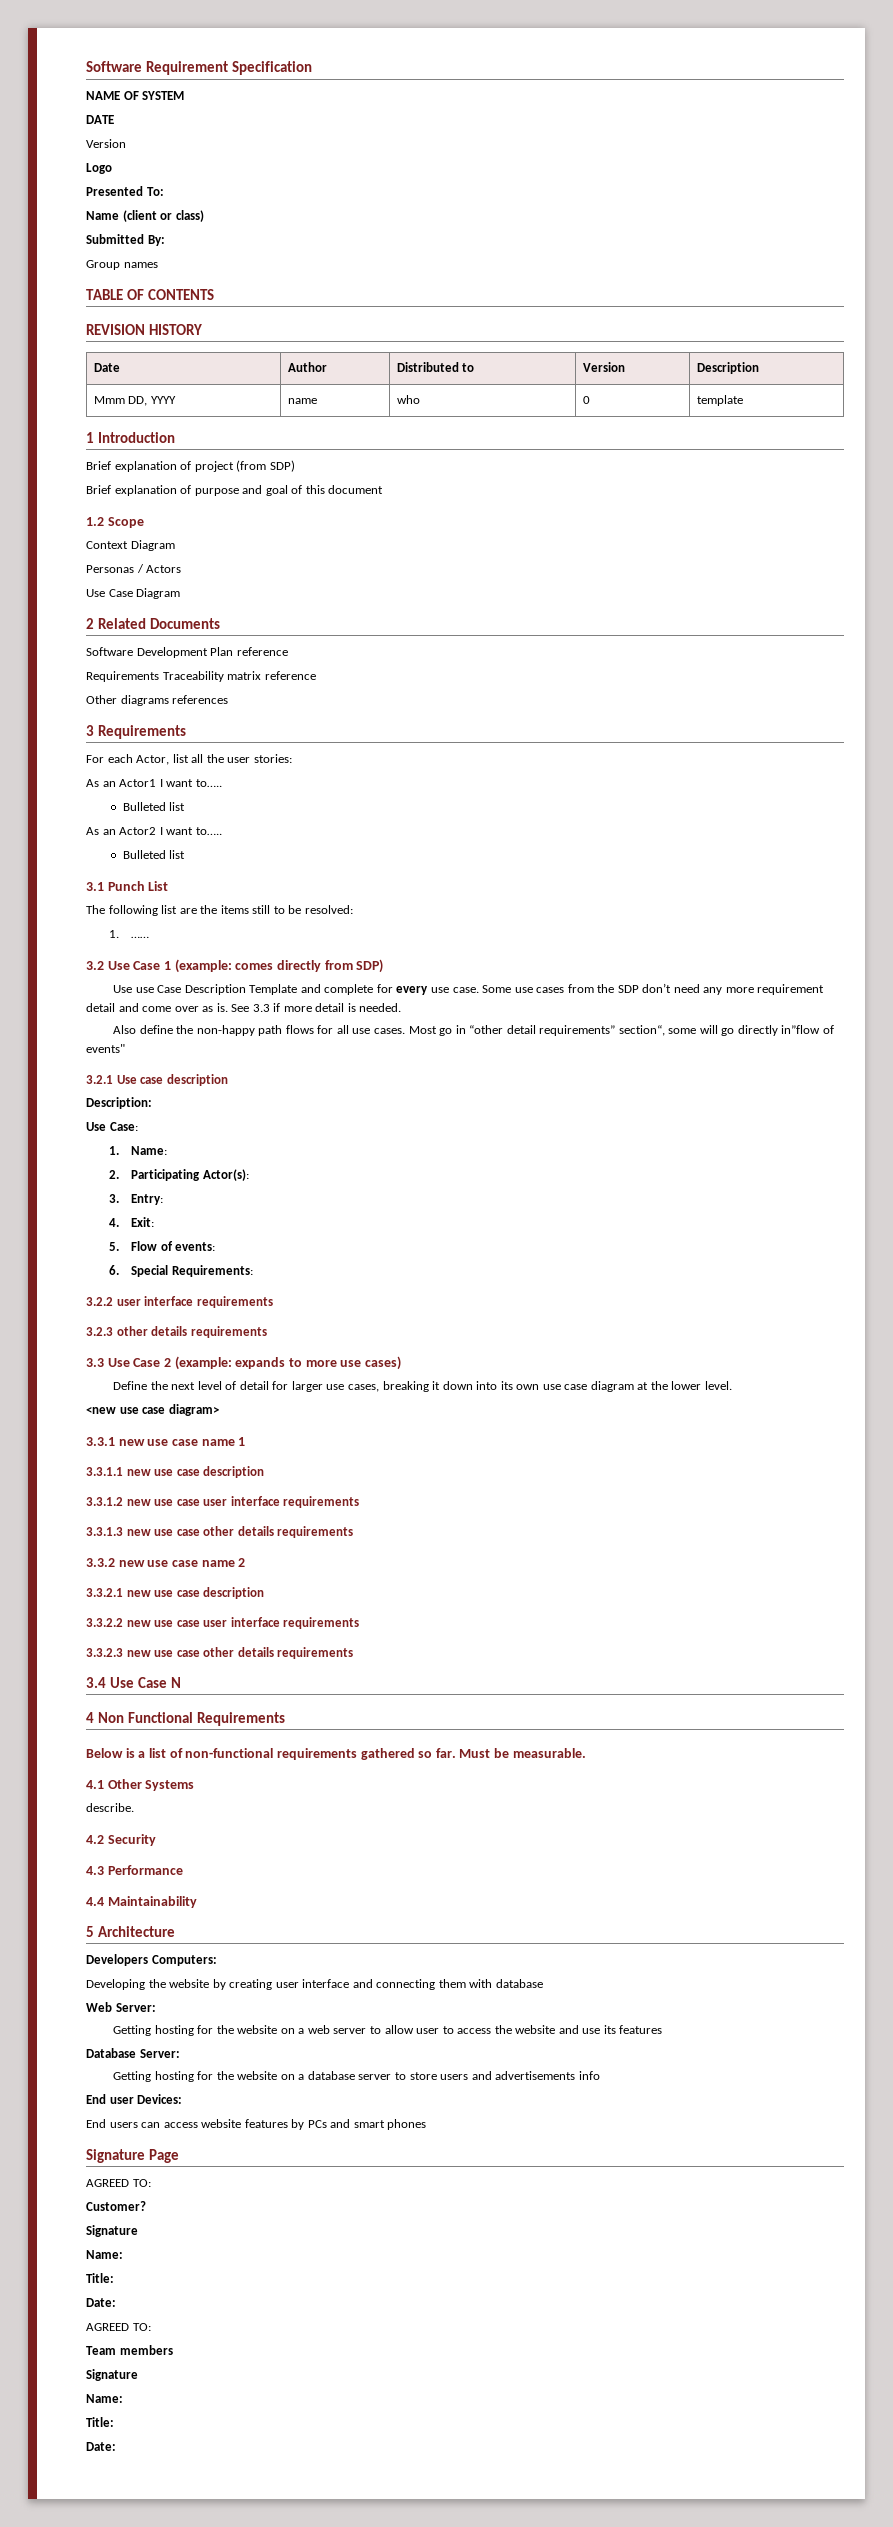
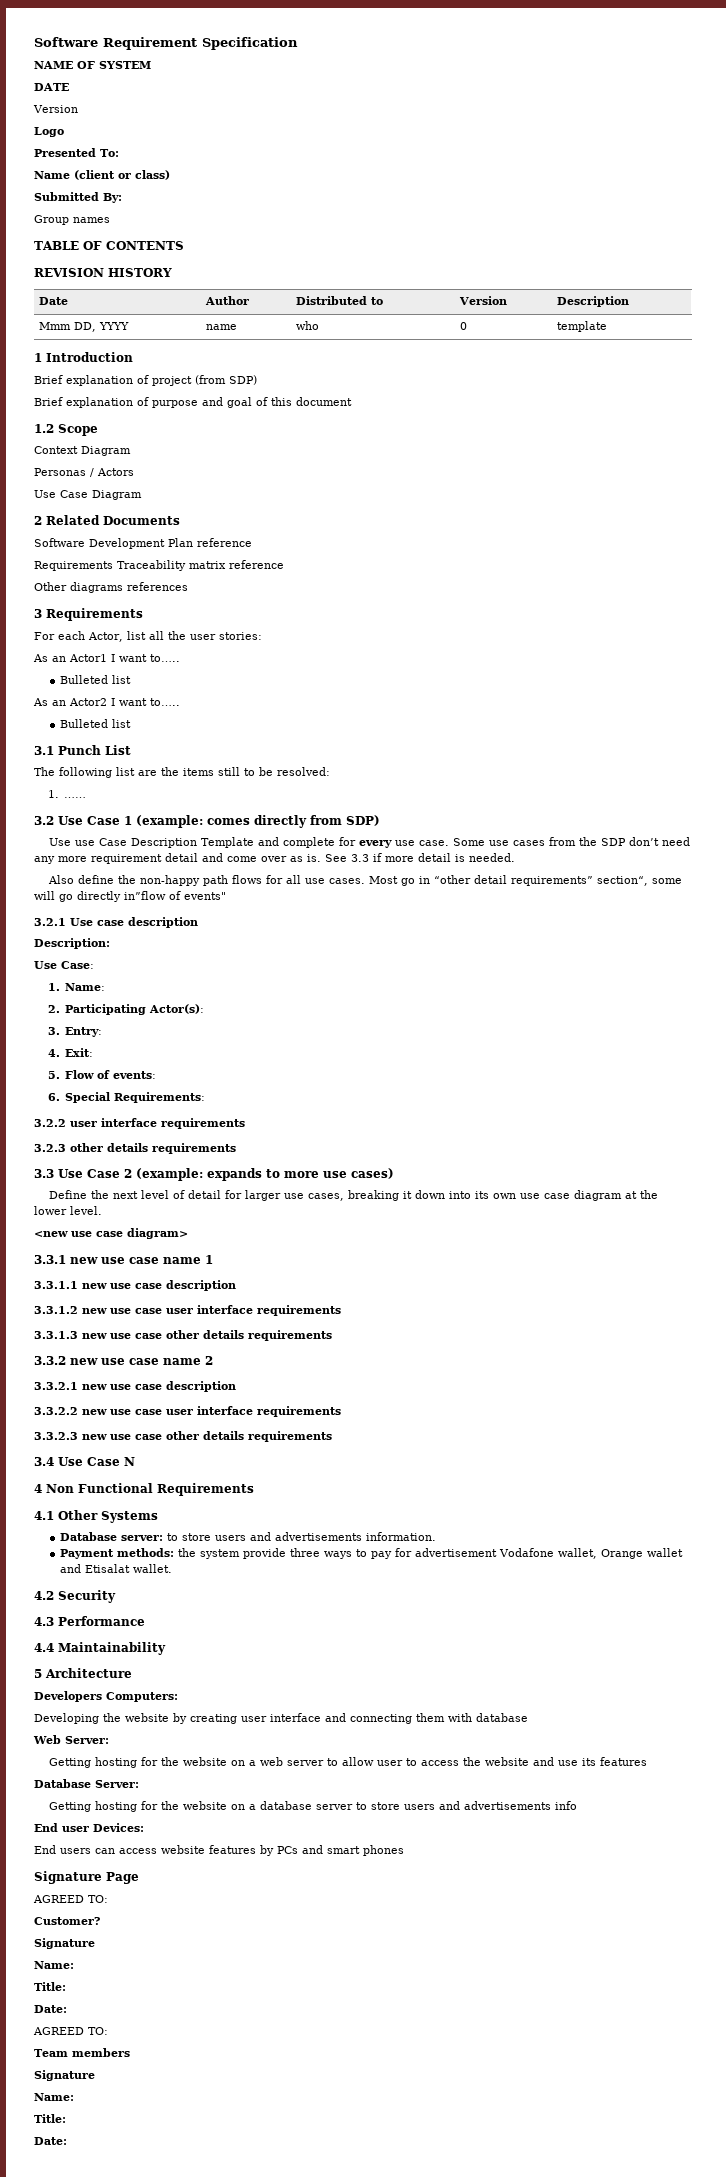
- Below is a list of non-functional requirements gathered so far. Must be measurable.
  4.1 Other Systems
- describe.
+ Database server: to store users and advertisements information.
+ Payment methods: the system provide three ways to pay for advertisement Vodafone wallet, Orange wallet and Etisalat wallet.

